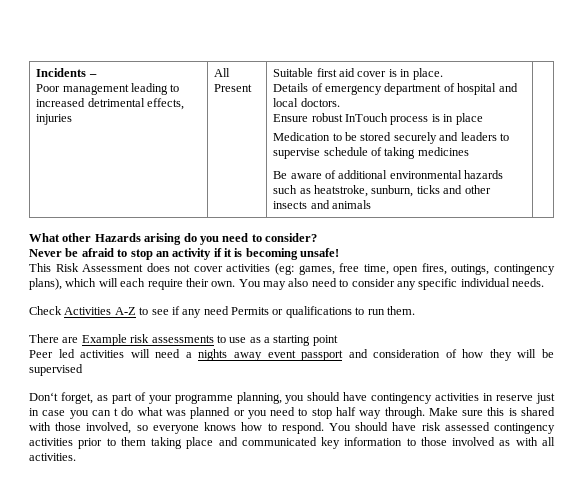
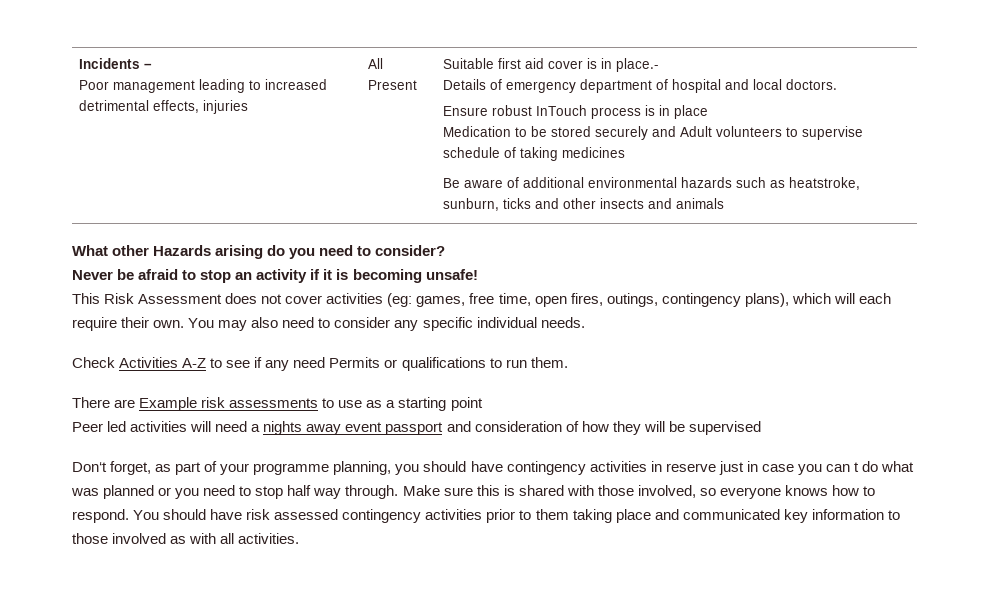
- Suitable first aid cover is in place.
+ Suitable first aid cover is in place.-
- Medication to be stored securely and leaders to supervise schedule of taking medicines
+ Medication to be stored securely and Adult volunteers to supervise schedule of taking medicines

